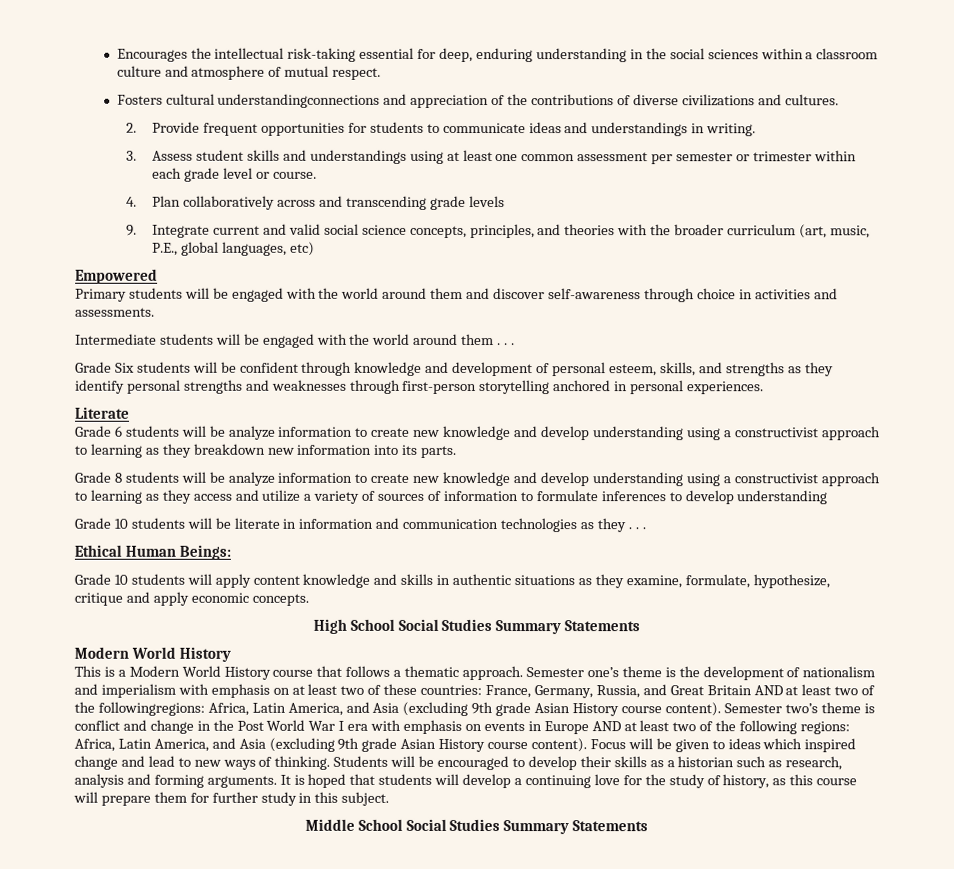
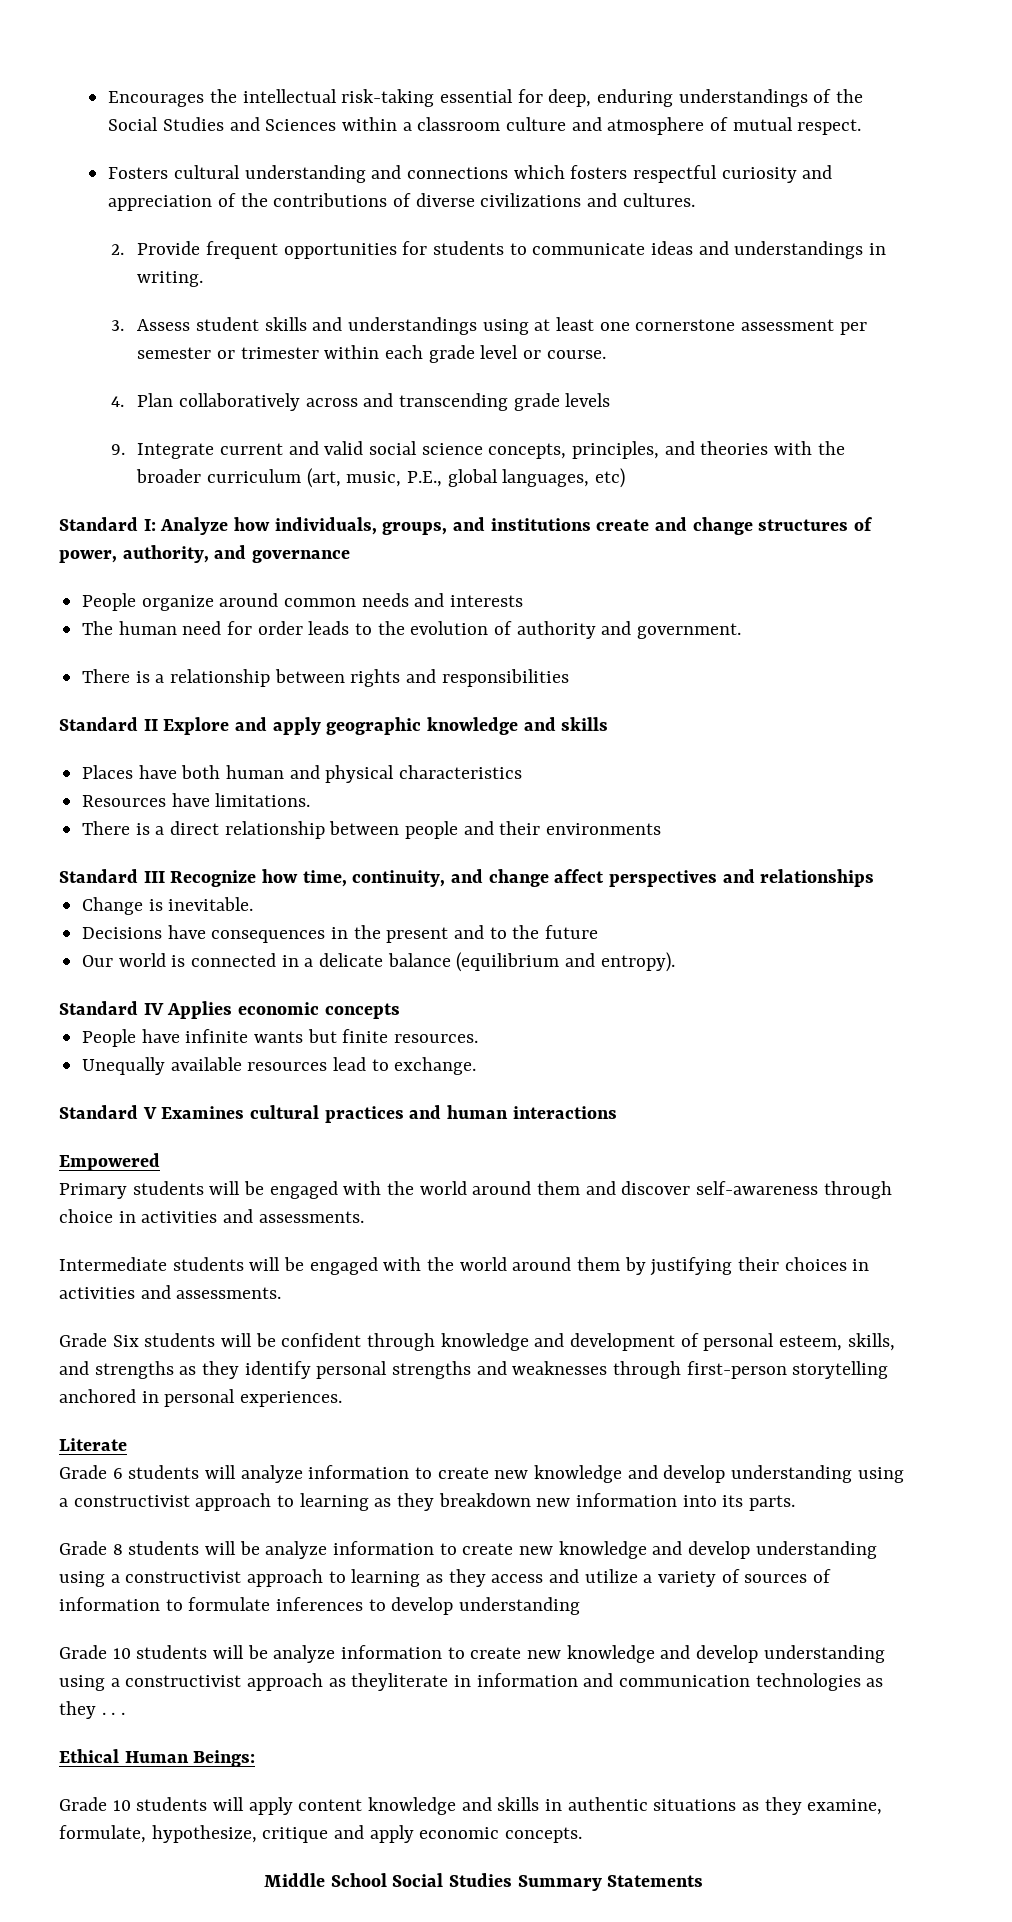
- Encourages the intellectual risk-taking essential for deep, enduring understanding in the social sciences within a classroom culture and atmosphere of mutual respect.
+ Encourages the intellectual risk-taking essential for deep, enduring understandings of the Social Studies and Sciences within a classroom culture and atmosphere of mutual respect.
- Fosters cultural understandingconnections and appreciation of the contributions of diverse civilizations and cultures.
+ Fosters cultural understanding and connections which fosters respectful curiosity and appreciation of the contributions of diverse civilizations and cultures.
- 3. Assess student skills and understandings using at least one common assessment per semester or trimester within each grade level or course.
+ 3. Assess student skills and understandings using at least one cornerstone assessment per semester or trimester within each grade level or course.
+ Standard I: Analyze how individuals, groups, and institutions create and change structures of power, authority, and governance
+ People organize around common needs and interests
+ The human need for order leads to the evolution of authority and government.
+ There is a relationship between rights and responsibilities
+ Standard II Explore and apply geographic knowledge and skills
+ Places have both human and physical characteristics
+ Resources have limitations.
+ There is a direct relationship between people and their environments
+ Standard III Recognize how time, continuity, and change affect perspectives and relationships
+ Change is inevitable.
+ Decisions have consequences in the present and to the future
+ Our world is connected in a delicate balance (equilibrium and entropy).
+ Standard IV Applies economic concepts
+ People have infinite wants but finite resources.
+ Unequally available resources lead to exchange.
+ Standard V Examines cultural practices and human interactions
- Intermediate students will be engaged with the world around them . . .
+ Intermediate students will be engaged with the world around them by justifying their choices in activities and assessments.
- Grade 6 students will be analyze information to create new knowledge and develop understanding using a constructivist approach to learning as they breakdown new information into its parts.
+ Grade 6 students will analyze information to create new knowledge and develop understanding using a constructivist approach to learning as they breakdown new information into its parts.
- Grade 10 students will be literate in information and communication technologies as they . . .
+ Grade 10 students will be analyze information to create new knowledge and develop understanding using a constructivist approach as theyliterate in information and communication technologies as they . . .
- High School Social Studies Summary Statements
- Modern World History
- This is a Modern World History course that follows a thematic approach. Semester one’s theme is the development of nationalism and imperialism with emphasis on at least two of these countries: France, Germany, Russia, and Great Britain AND at least two of the followingregions: Africa, Latin America, and Asia (excluding 9th grade Asian History course content). Semester two’s theme is conflict and change in the Post World War I era with emphasis on events in Europe AND at least two of the following regions: Africa, Latin America, and Asia (excluding 9th grade Asian History course content). Focus will be given to ideas which inspired change and lead to new ways of thinking. Students will be encouraged to develop their skills as a historian such as research, analysis and forming arguments. It is hoped that students will develop a continuing love for the study of history, as this course will prepare them for further study in this subject.

